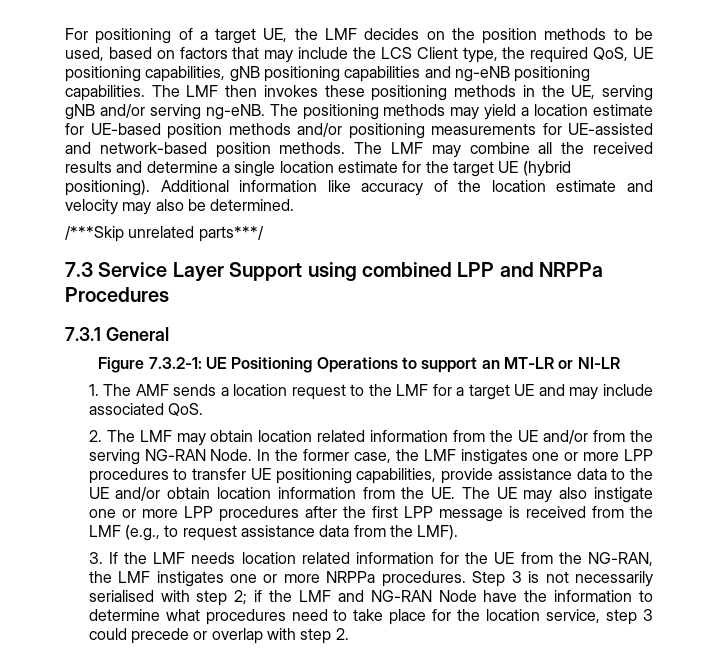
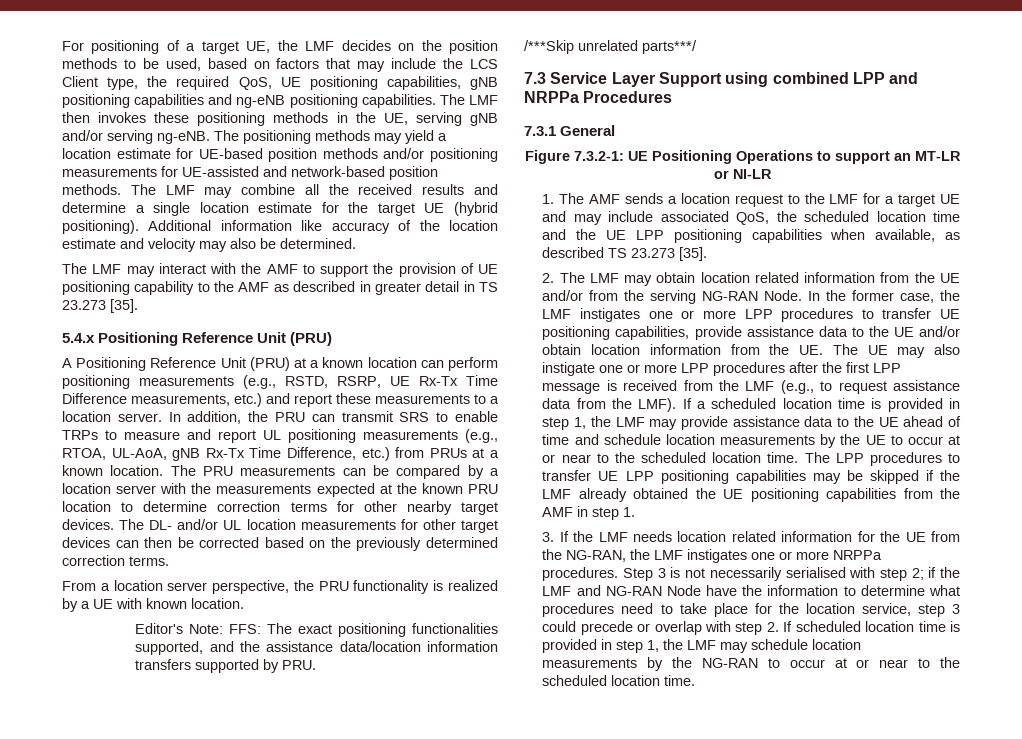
+ The LMF may interact with the AMF to support the provision of UE positioning capability to the AMF as described in greater detail in TS 23.273 [35].
+ 5.4.x Positioning Reference Unit (PRU)
+ A Positioning Reference Unit (PRU) at a known location can perform positioning measurements (e.g., RSTD, RSRP, UE Rx-Tx Time Difference measurements, etc.) and report these measurements to a location server. In addition, the PRU can transmit SRS to enable TRPs to measure and report UL positioning measurements (e.g., RTOA, UL-AoA, gNB Rx-Tx Time Difference, etc.) from PRUs at a known location. The PRU measurements can be compared by a location server with the measurements expected at the known PRU location to determine correction terms for other nearby target devices. The DL- and/or UL location measurements for other target devices can then be corrected based on the previously determined correction terms.
+ From a location server perspective, the PRU functionality is realized by a UE with known location.
+ Editor's Note: FFS: The exact positioning functionalities supported, and the assistance data/location information transfers supported by PRU.
- 1. The AMF sends a location request to the LMF for a target UE and may include associated QoS.
+ 1. The AMF sends a location request to the LMF for a target UE and may include associated QoS, the scheduled location time and the UE LPP positioning capabilities when available, as described TS 23.273 [35].
+ If a scheduled location time is provided in step 1, the LMF may provide assistance data to the UE ahead of time and schedule location measurements by the UE to occur at or near to the scheduled location time. The LPP procedures to transfer UE LPP positioning capabilities may be skipped if the LMF already obtained the UE positioning capabilities from the AMF in step 1.
- Step 3 is not necessarily serialised with step 2; if the LMF and NG-RAN Node have the information to determine what procedures need to take place for the location service, step 3 could precede or overlap with step 2.
+ Step 3 is not necessarily serialised with step 2; if the LMF and NG-RAN Node have the information to determine what procedures need to take place for the location service, step 3 could precede or overlap with step 2. If scheduled location time is provided in step 1, the LMF may schedule location measurements by the NG-RAN to occur at or near to the scheduled location time.

